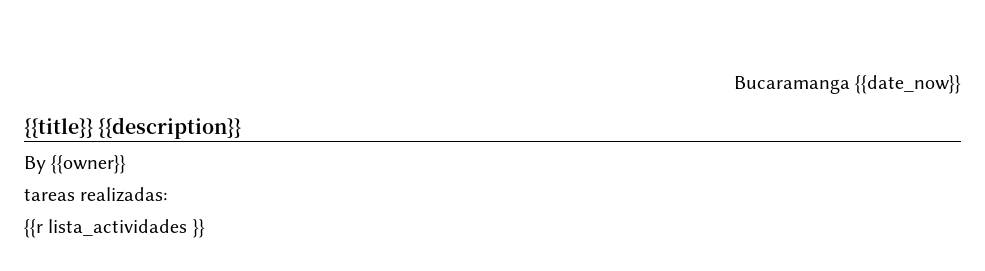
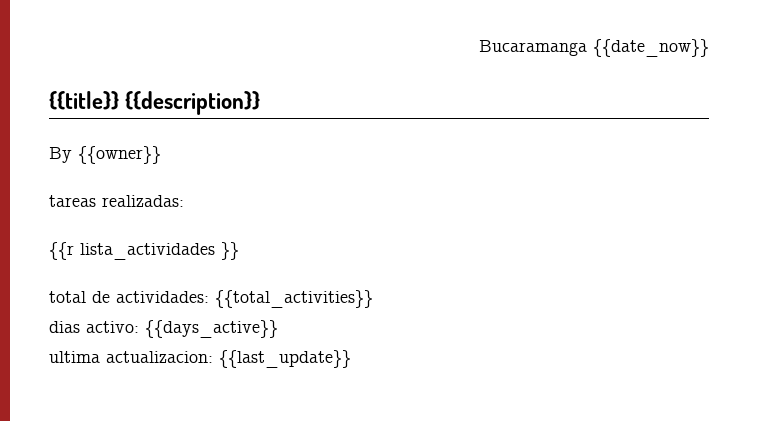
+ total de actividades: {{total_activities}}
+ dias activo: {{days_active}}
+ ultima actualizacion: {{last_update}}

